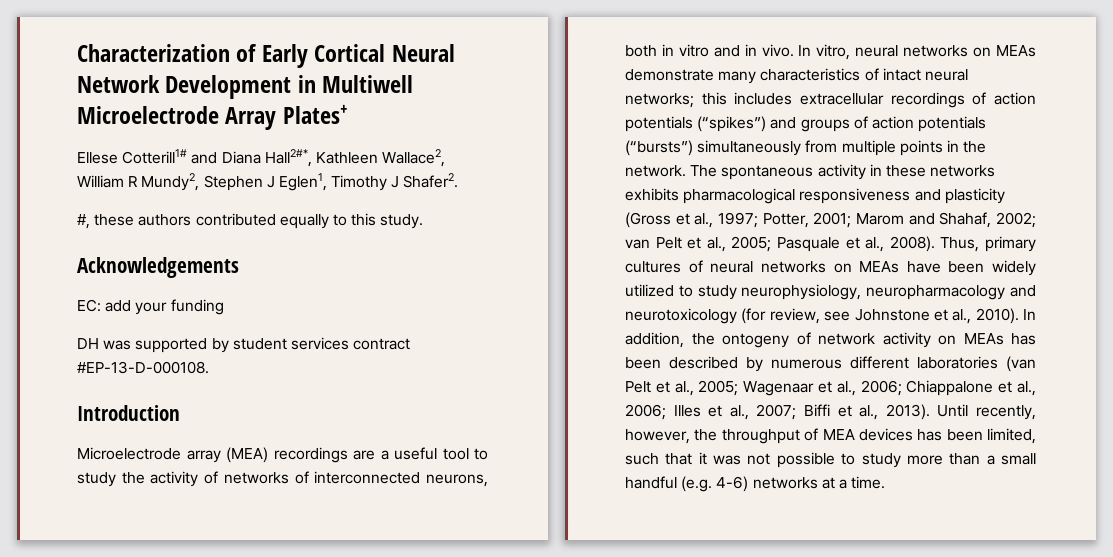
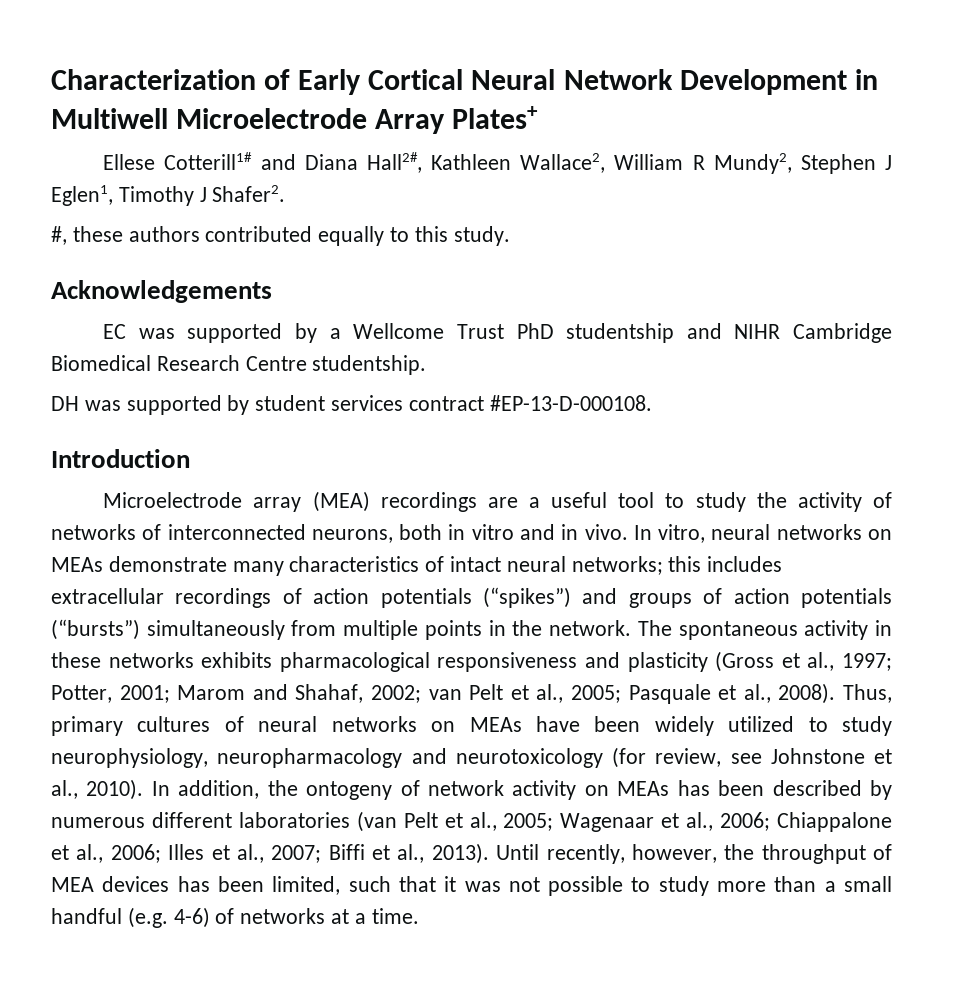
- Ellese Cotterill1# and Diana Hall2#*, Kathleen Wallace2, William R Mundy2, Stephen J Eglen1, Timothy J Shafer2.
+ Ellese Cotterill1# and Diana Hall2#, Kathleen Wallace2, William R Mundy2, Stephen J Eglen1, Timothy J Shafer2.
- EC: add your funding
+ EC was supported by a Wellcome Trust PhD studentship and NIHR Cambridge Biomedical Research Centre studentship.
- Until recently, however, the throughput of MEA devices has been limited, such that it was not possible to study more than a small handful (e.g. 4-6) networks at a time.
+ Until recently, however, the throughput of MEA devices has been limited, such that it was not possible to study more than a small handful (e.g. 4-6) of networks at a time.

